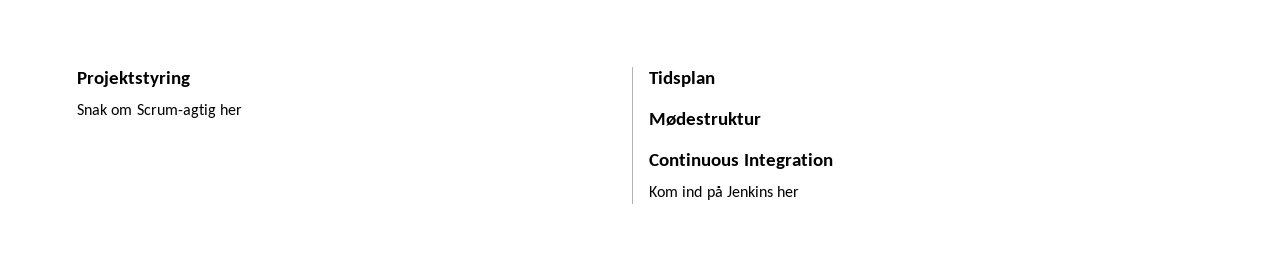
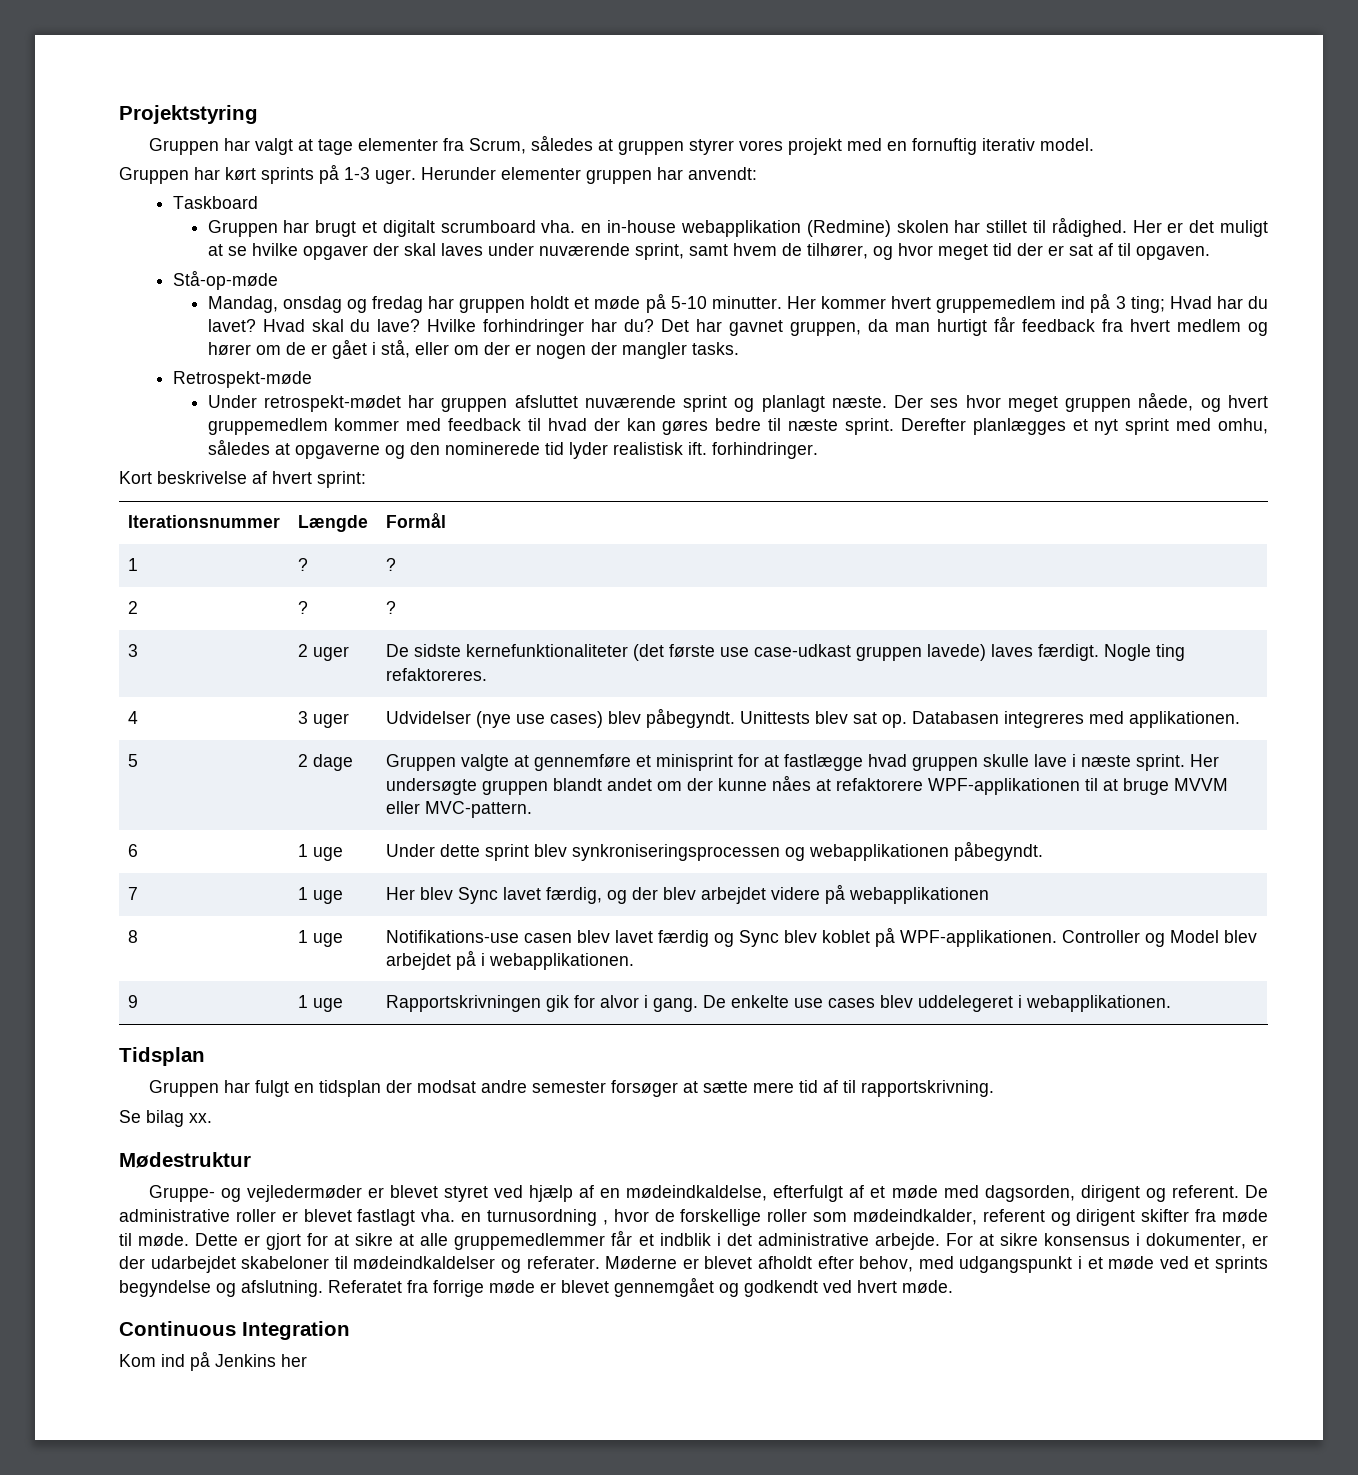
- Snak om Scrum-agtig her
+ Gruppen har valgt at tage elementer fra Scrum, således at gruppen styrer vores projekt med en fornuftig iterativ model.
+ Gruppen har kørt sprints på 1-3 uger. Herunder elementer gruppen har anvendt:
+ Taskboard
+ Gruppen har brugt et digitalt scrumboard vha. en in-house webapplikation (Redmine) skolen har stillet til rådighed. Her er det muligt at se hvilke opgaver der skal laves under nuværende sprint, samt hvem de tilhører, og hvor meget tid der er sat af til opgaven.
+ Stå-op-møde
+ Mandag, onsdag og fredag har gruppen holdt et møde på 5-10 minutter. Her kommer hvert gruppemedlem ind på 3 ting; Hvad har du lavet? Hvad skal du lave? Hvilke forhindringer har du? Det har gavnet gruppen, da man hurtigt får feedback fra hvert medlem og hører om de er gået i stå, eller om der er nogen der mangler tasks.
+ Retrospekt-møde
+ Under retrospekt-mødet har gruppen afsluttet nuværende sprint og planlagt næste. Der ses hvor meget gruppen nåede, og hvert gruppemedlem kommer med feedback til hvad der kan gøres bedre til næste sprint. Derefter planlægges et nyt sprint med omhu, således at opgaverne og den nominerede tid lyder realistisk ift. forhindringer.
+ Kort beskrivelse af hvert sprint:
+ Iterationsnummer | Længde | Formål
+ 1 | ? | ?
+ 2 | ? | ?
+ 3 | 2 uger | De sidste kernefunktionaliteter (det første use case-udkast gruppen lavede) laves færdigt. Nogle ting refaktoreres.
+ 4 | 3 uger | Udvidelser (nye use cases) blev påbegyndt. Unittests blev sat op. Databasen integreres med applikationen.
+ 5 | 2 dage | Gruppen valgte at gennemføre et minisprint for at fastlægge hvad gruppen skulle lave i næste sprint. Her undersøgte gruppen blandt andet om der kunne nåes at refaktorere WPF-applikationen til at bruge MVVM eller MVC-pattern.
+ 6 | 1 uge | Under dette sprint blev synkroniseringsprocessen og webapplikationen påbegyndt.
+ 7 | 1 uge | Her blev Sync lavet færdig, og der blev arbejdet videre på webapplikationen
+ 8 | 1 uge | Notifikations-use casen blev lavet færdig og Sync blev koblet på WPF-applikationen. Controller og Model blev arbejdet på i webapplikationen.
+ 9 | 1 uge | Rapportskrivningen gik for alvor i gang. De enkelte use cases blev uddelegeret i webapplikationen.
  Tidsplan
+ Gruppen har fulgt en tidsplan der modsat andre semester forsøger at sætte mere tid af til rapportskrivning.
+ Se bilag xx.
  Mødestruktur
+ Gruppe- og vejledermøder er blevet styret ved hjælp af en mødeindkaldelse, efterfulgt af et møde med dagsorden, dirigent og referent. De administrative roller er blevet fastlagt vha. en turnusordning , hvor de forskellige roller som mødeindkalder, referent og dirigent skifter fra møde til møde. Dette er gjort for at sikre at alle gruppemedlemmer får et indblik i det administrative arbejde. For at sikre konsensus i dokumenter, er der udarbejdet skabeloner til mødeindkaldelser og referater. Møderne er blevet afholdt efter behov, med udgangspunkt i et møde ved et sprints begyndelse og afslutning. Referatet fra forrige møde er blevet gennemgået og godkendt ved hvert møde.

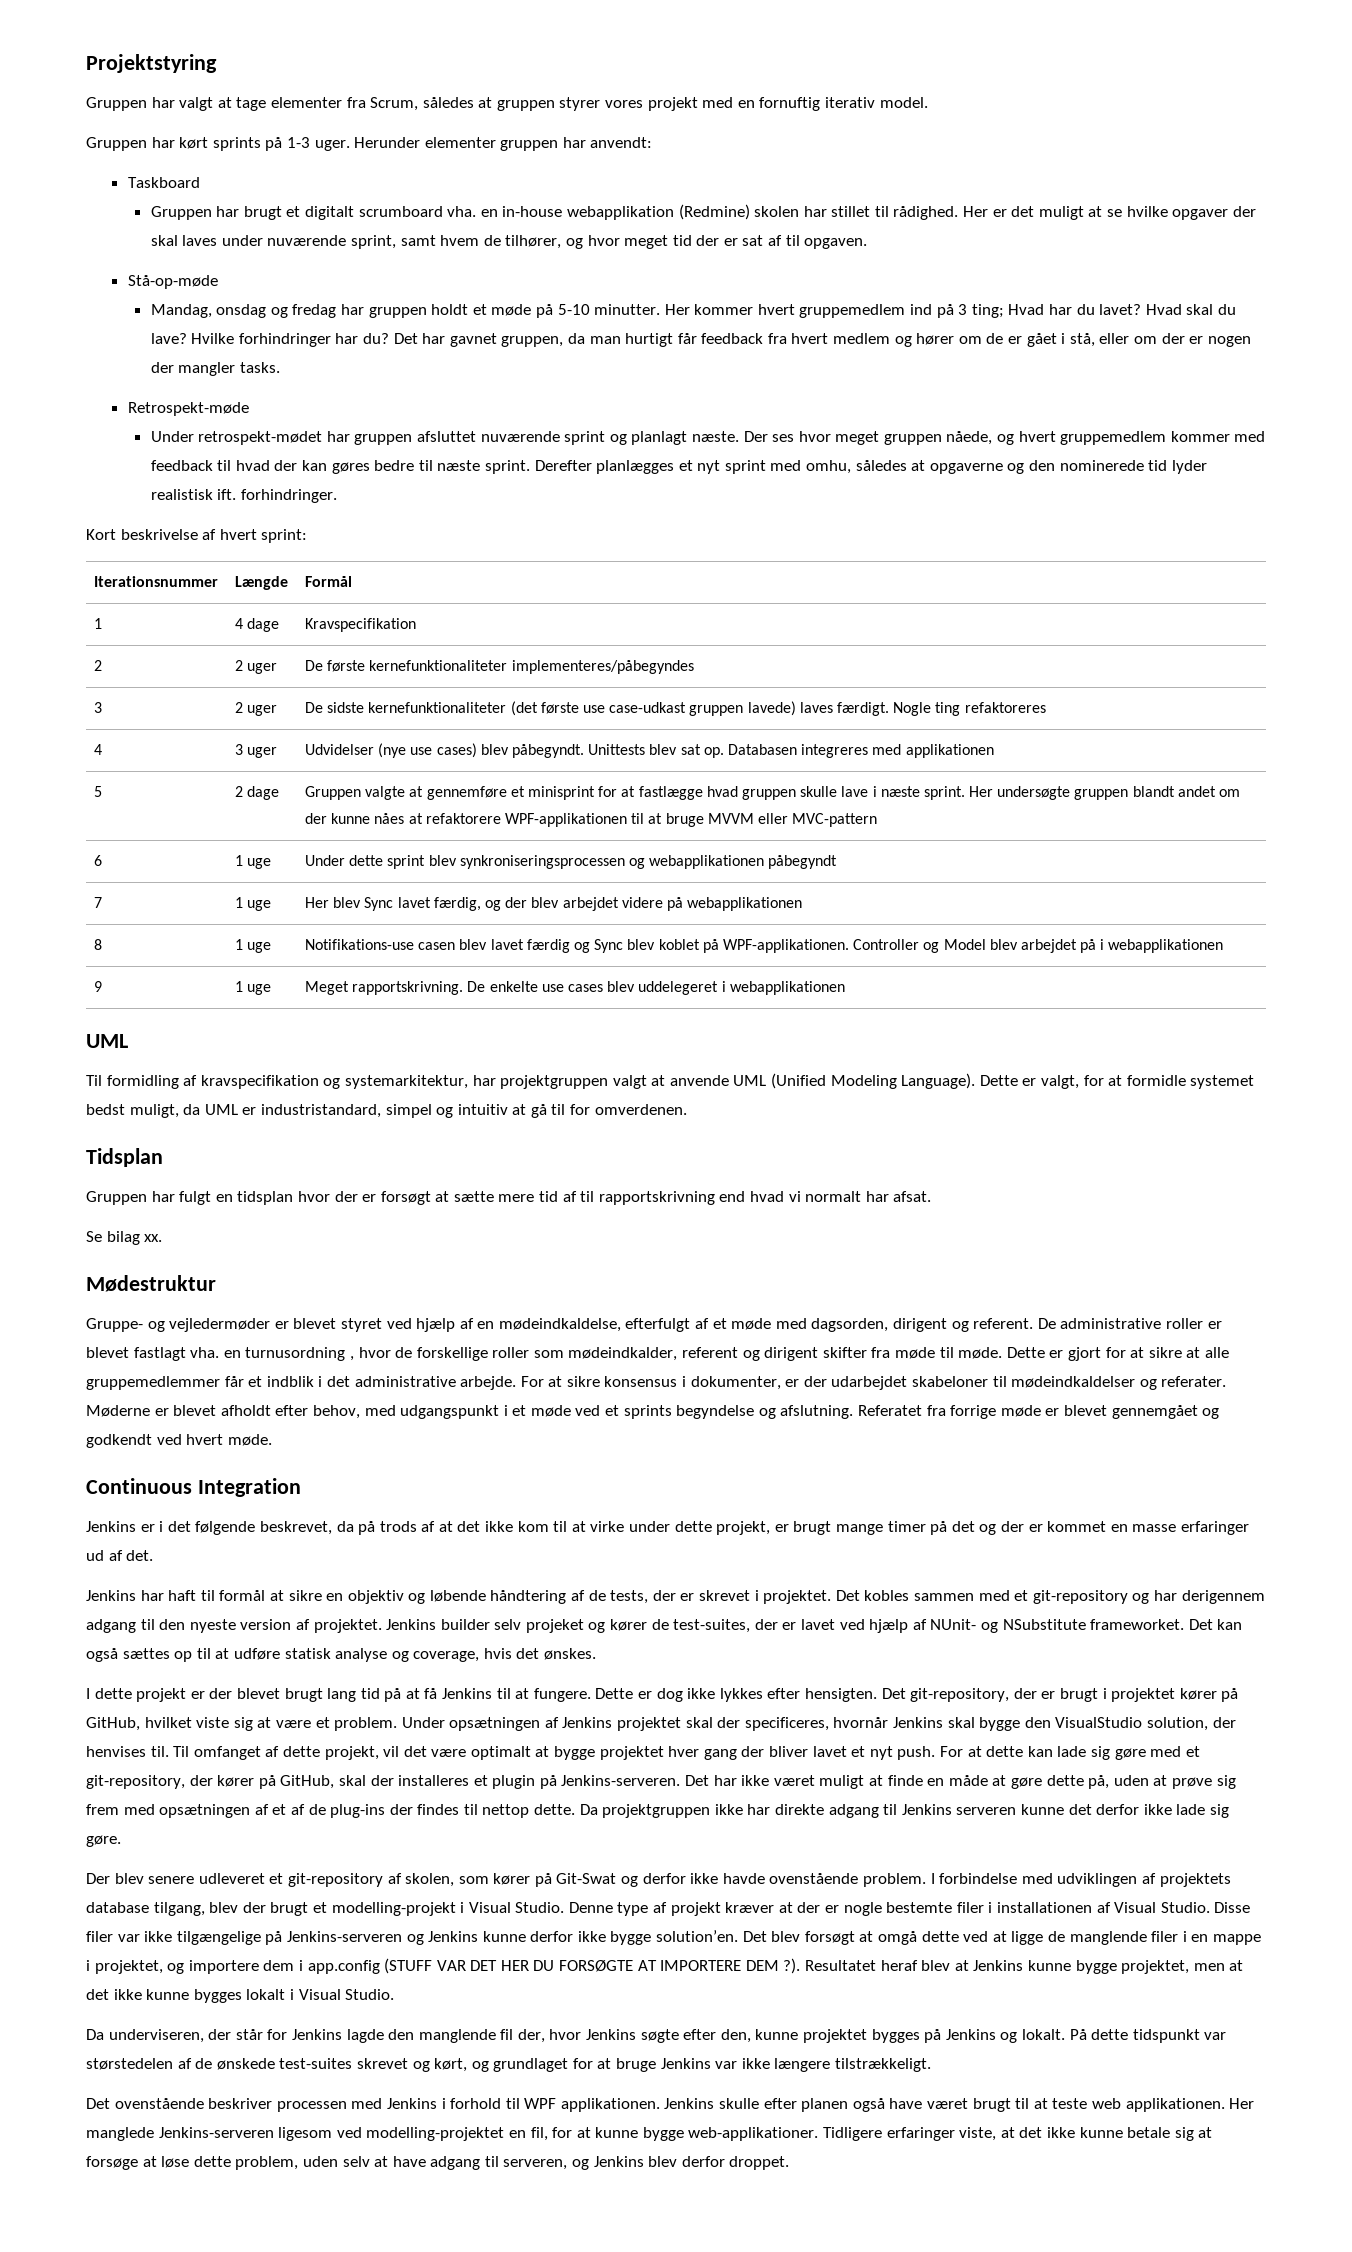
- 1 | ? | ?
- 2 | ? | ?
+ 1 | 4 dage | Kravspecifikation
+ 2 | 2 uger | De første kernefunktionaliteter implementeres/påbegyndes
- 3 | 2 uger | De sidste kernefunktionaliteter (det første use case-udkast gruppen lavede) laves færdigt. Nogle ting refaktoreres.
+ 3 | 2 uger | De sidste kernefunktionaliteter (det første use case-udkast gruppen lavede) laves færdigt. Nogle ting refaktoreres
- 4 | 3 uger | Udvidelser (nye use cases) blev påbegyndt. Unittests blev sat op. Databasen integreres med applikationen.
+ 4 | 3 uger | Udvidelser (nye use cases) blev påbegyndt. Unittests blev sat op. Databasen integreres med applikationen
- 5 | 2 dage | Gruppen valgte at gennemføre et minisprint for at fastlægge hvad gruppen skulle lave i næste sprint. Her undersøgte gruppen blandt andet om der kunne nåes at refaktorere WPF-applikationen til at bruge MVVM eller MVC-pattern.
+ 5 | 2 dage | Gruppen valgte at gennemføre et minisprint for at fastlægge hvad gruppen skulle lave i næste sprint. Her undersøgte gruppen blandt andet om der kunne nåes at refaktorere WPF-applikationen til at bruge MVVM eller MVC-pattern
- 6 | 1 uge | Under dette sprint blev synkroniseringsprocessen og webapplikationen påbegyndt.
+ 6 | 1 uge | Under dette sprint blev synkroniseringsprocessen og webapplikationen påbegyndt
- 8 | 1 uge | Notifikations-use casen blev lavet færdig og Sync blev koblet på WPF-applikationen. Controller og Model blev arbejdet på i webapplikationen.
+ 8 | 1 uge | Notifikations-use casen blev lavet færdig og Sync blev koblet på WPF-applikationen. Controller og Model blev arbejdet på i webapplikationen
- 9 | 1 uge | Rapportskrivningen gik for alvor i gang. De enkelte use cases blev uddelegeret i webapplikationen.
+ 9 | 1 uge | Meget rapportskrivning. De enkelte use cases blev uddelegeret i webapplikationen
+ UML
+ Til formidling af kravspecifikation og systemarkitektur, har projektgruppen valgt at anvende UML (Unified Modeling Language). Dette er valgt, for at formidle systemet bedst muligt, da UML er industristandard, simpel og intuitiv at gå til for omverdenen.
- Gruppen har fulgt en tidsplan der modsat andre semester forsøger at sætte mere tid af til rapportskrivning.
+ Gruppen har fulgt en tidsplan hvor der er forsøgt at sætte mere tid af til rapportskrivning end hvad vi normalt har afsat.
- Kom ind på Jenkins her
+ Jenkins er i det følgende beskrevet, da på trods af at det ikke kom til at virke under dette projekt, er brugt mange timer på det og der er kommet en masse erfaringer ud af det.
+ Jenkins har haft til formål at sikre en objektiv og løbende håndtering af de tests, der er skrevet i projektet. Det kobles sammen med et git-repository og har derigennem adgang til den nyeste version af projektet. Jenkins builder selv projeket og kører de test-suites, der er lavet ved hjælp af NUnit- og NSubstitute frameworket. Det kan også sættes op til at udføre statisk analyse og coverage, hvis det ønskes.
+ I dette projekt er der blevet brugt lang tid på at få Jenkins til at fungere. Dette er dog ikke lykkes efter hensigten. Det git-repository, der er brugt i projektet kører på GitHub, hvilket viste sig at være et problem. Under opsætningen af Jenkins projektet skal der specificeres, hvornår Jenkins skal bygge den VisualStudio solution, der henvises til. Til omfanget af dette projekt, vil det være optimalt at bygge projektet hver gang der bliver lavet et nyt push. For at dette kan lade sig gøre med et git-repository, der kører på GitHub, skal der installeres et plugin på Jenkins-serveren. Det har ikke været muligt at finde en måde at gøre dette på, uden at prøve sig frem med opsætningen af et af de plug-ins der findes til nettop dette. Da projektgruppen ikke har direkte adgang til Jenkins serveren kunne det derfor ikke lade sig gøre.
+ Der blev senere udleveret et git-repository af skolen, som kører på Git-Swat og derfor ikke havde ovenstående problem. I forbindelse med udviklingen af projektets database tilgang, blev der brugt et modelling-projekt i Visual Studio. Denne type af projekt kræver at der er nogle bestemte filer i installationen af Visual Studio. Disse filer var ikke tilgængelige på Jenkins-serveren og Jenkins kunne derfor ikke bygge solution’en. Det blev forsøgt at omgå dette ved at ligge de manglende filer i en mappe i projektet, og importere dem i app.config (STUFF VAR DET HER DU FORSØGTE AT IMPORTERE DEM ?). Resultatet heraf blev at Jenkins kunne bygge projektet, men at det ikke kunne bygges lokalt i Visual Studio.
+ Da underviseren, der står for Jenkins lagde den manglende fil der, hvor Jenkins søgte efter den, kunne projektet bygges på Jenkins og lokalt. På dette tidspunkt var størstedelen af de ønskede test-suites skrevet og kørt, og grundlaget for at bruge Jenkins var ikke længere tilstrækkeligt.
+ Det ovenstående beskriver processen med Jenkins i forhold til WPF applikationen. Jenkins skulle efter planen også have været brugt til at teste web applikationen. Her manglede Jenkins-serveren ligesom ved modelling-projektet en fil, for at kunne bygge web-applikationer. Tidligere erfaringer viste, at det ikke kunne betale sig at forsøge at løse dette problem, uden selv at have adgang til serveren, og Jenkins blev derfor droppet.

